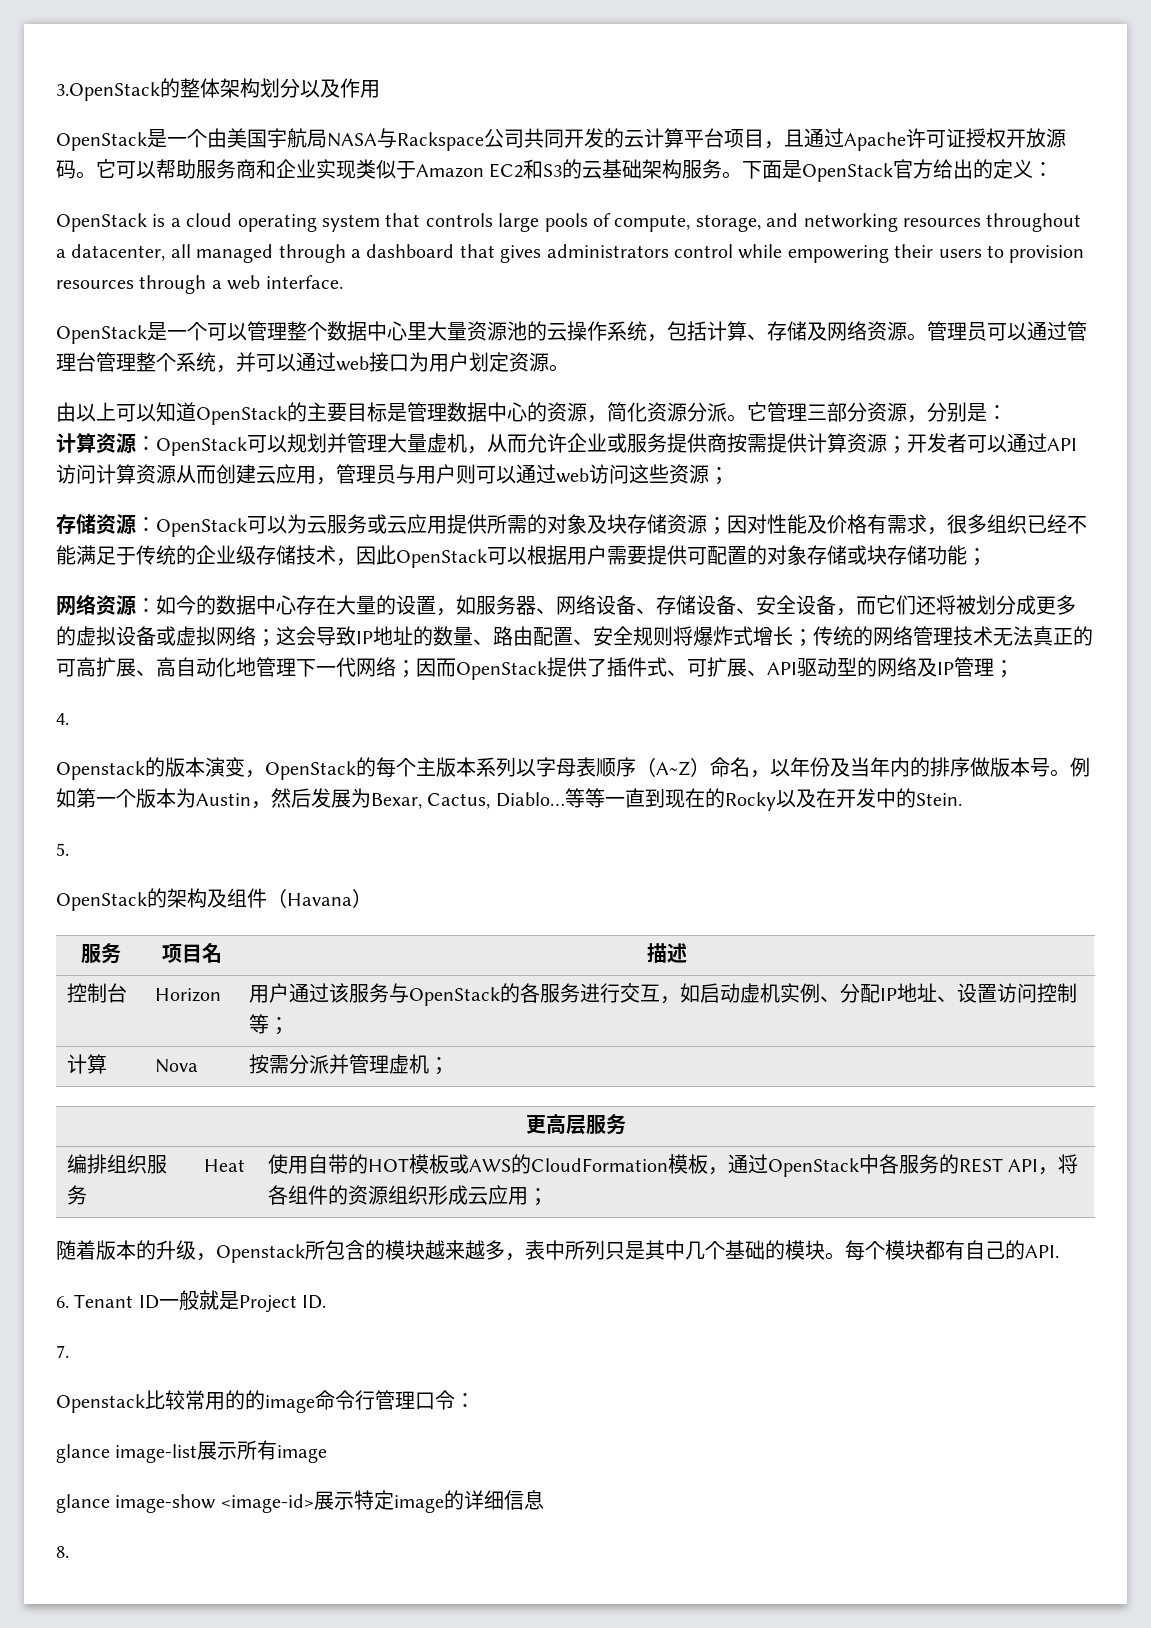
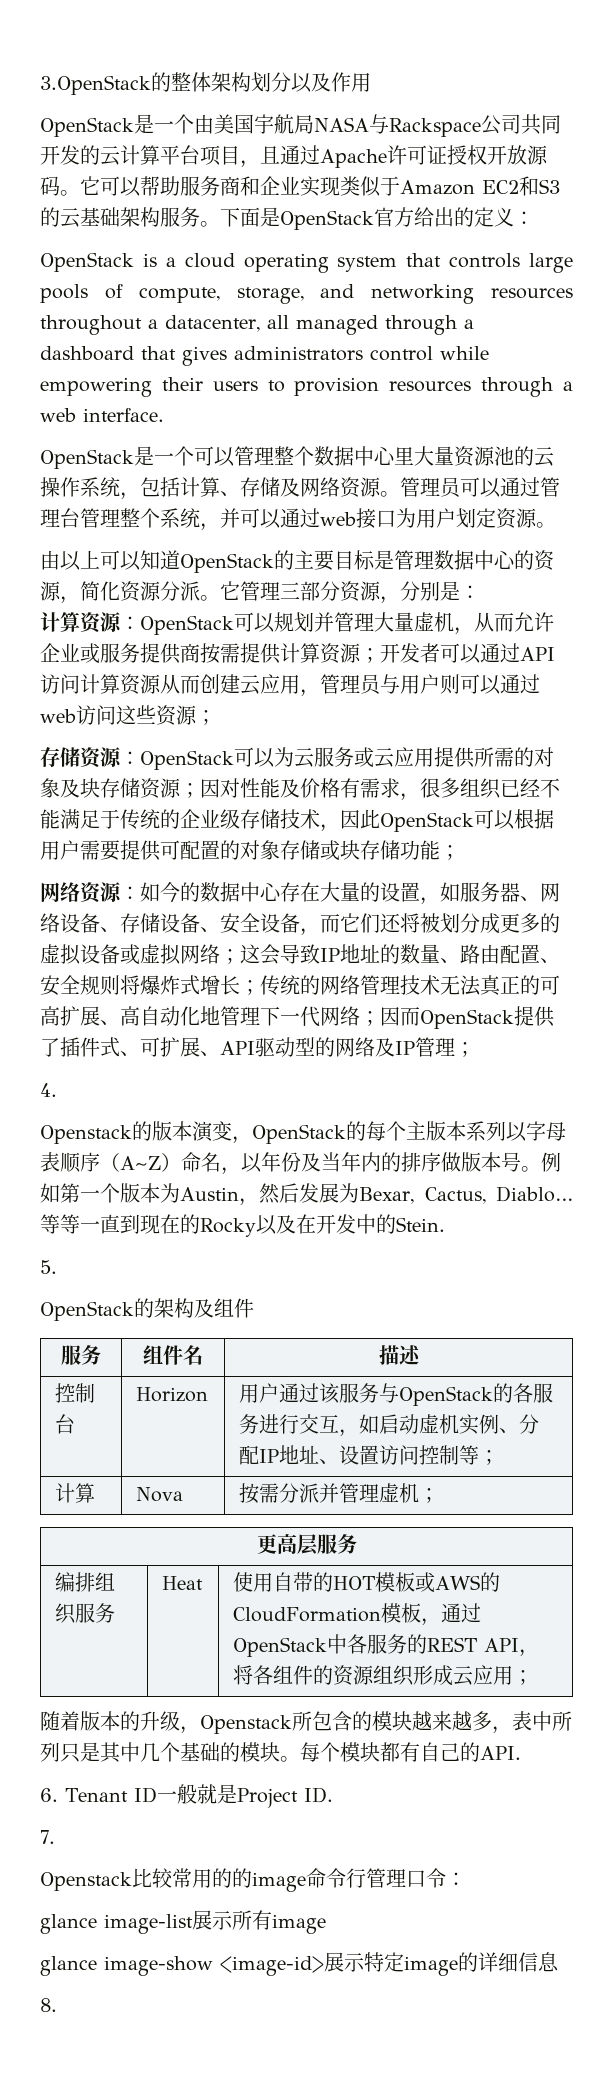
- OpenStack的架构及组件（Havana）
- 服务 | 项目名 | 描述
+ OpenStack的架构及组件
+ 服务 | 组件名 | 描述

